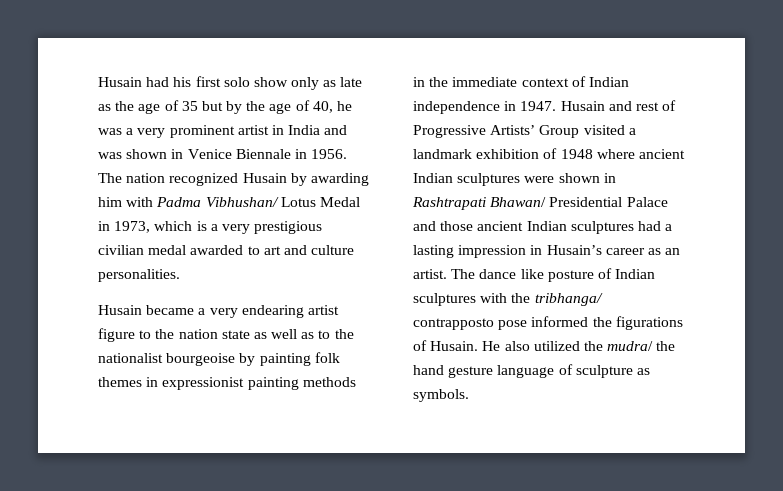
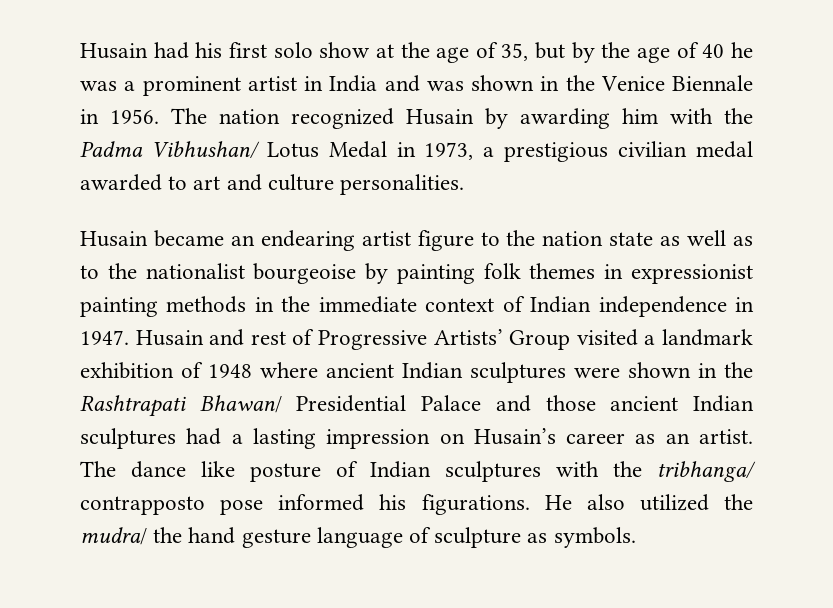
- Husain had his first solo show only as late as the age of 35 but by the age of 40, he was a very prominent artist in India and was shown in Venice Biennale in 1956.
+ Husain had his first solo show at the age of 35, but by the age of 40 he was a prominent artist in India and was shown in the Venice Biennale in 1956.
- The nation recognized Husain by awarding him with Padma Vibhushan/ Lotus Medal in 1973, which is a very prestigious civilian medal awarded to art and culture personalities.
+ The nation recognized Husain by awarding him with the Padma Vibhushan/ Lotus Medal in 1973, a prestigious civilian medal awarded to art and culture personalities.
- Husain became a very endearing artist figure to the nation state as well as to the nationalist bourgeoise by painting folk themes in expressionist painting methods in the immediate context of Indian independence in 1947.
+ Husain became an endearing artist figure to the nation state as well as to the nationalist bourgeoise by painting folk themes in expressionist painting methods in the immediate context of Indian independence in 1947.
- Husain and rest of Progressive Artists’ Group visited a landmark exhibition of 1948 where ancient Indian sculptures were shown in Rashtrapati Bhawan/ Presidential Palace and those ancient Indian sculptures had a lasting impression in Husain’s career as an artist.
+ Husain and rest of Progressive Artists’ Group visited a landmark exhibition of 1948 where ancient Indian sculptures were shown in the Rashtrapati Bhawan/ Presidential Palace and those ancient Indian sculptures had a lasting impression on Husain’s career as an artist.
- The dance like posture of Indian sculptures with the tribhanga/ contrapposto pose informed the figurations of Husain.
+ The dance like posture of Indian sculptures with the tribhanga/ contrapposto pose informed his figurations.

